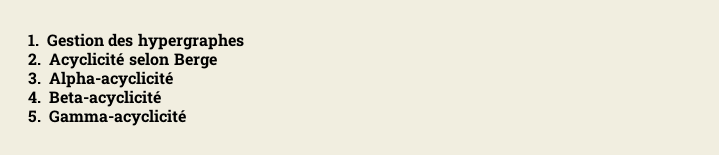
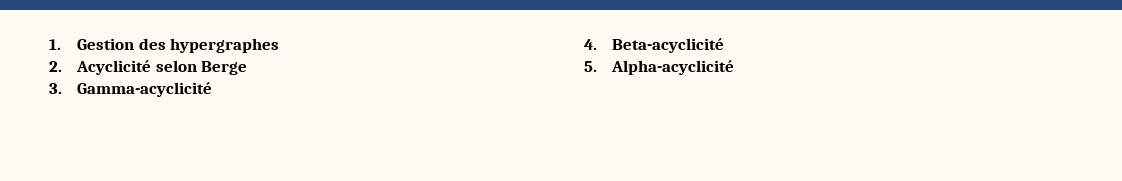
- 3. Alpha-acyclicité
+ 3. Gamma-acyclicité
- 5. Gamma-acyclicité
+ 5. Alpha-acyclicité

